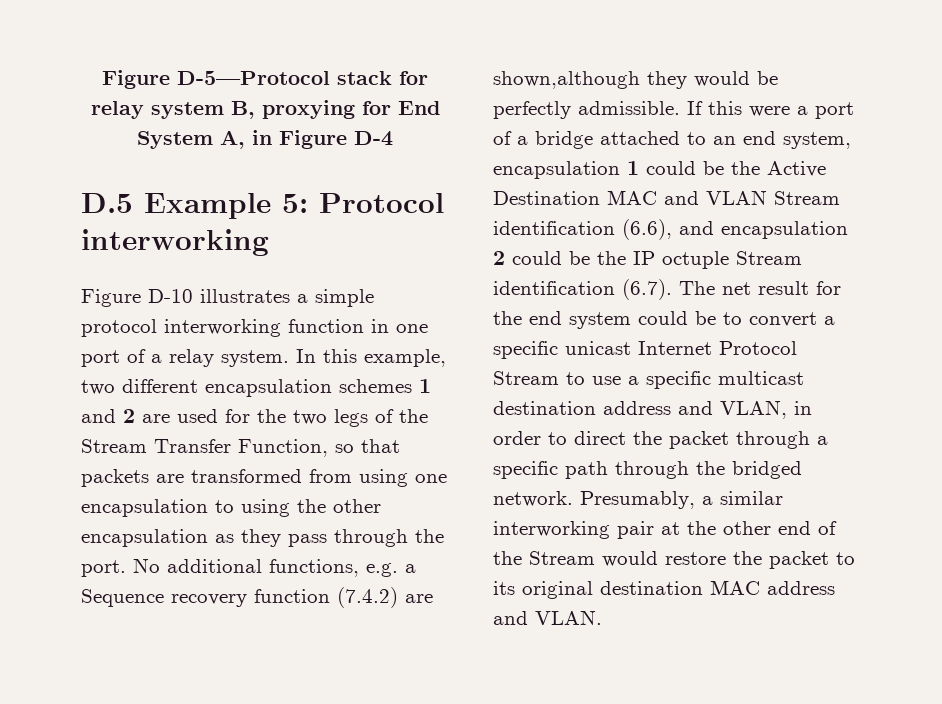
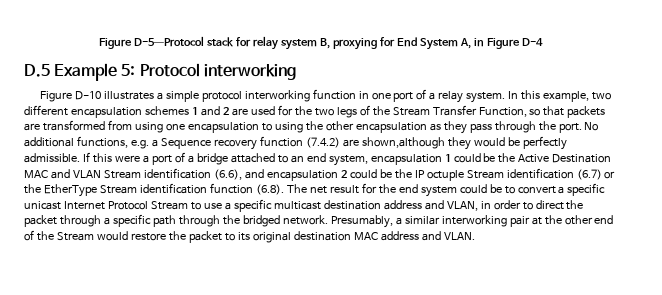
- If this were a port of a bridge attached to an end system, encapsulation 1 could be the Active Destination MAC and VLAN Stream identification (6.6), and encapsulation 2 could be the IP octuple Stream identification (6.7). The net result for the end system could be to convert a specific unicast Internet Protocol Stream to use a specific multicast destination address and VLAN, in order to direct the packet through a specific path through the bridged network.
+ If this were a port of a bridge attached to an end system, encapsulation 1 could be the Active Destination MAC and VLAN Stream identification (6.6), and encapsulation 2 could be the IP octuple Stream identification (6.7) or the EtherType Stream identification function (6.8). The net result for the end system could be to convert a specific unicast Internet Protocol Stream to use a specific multicast destination address and VLAN, in order to direct the packet through a specific path through the bridged network.

